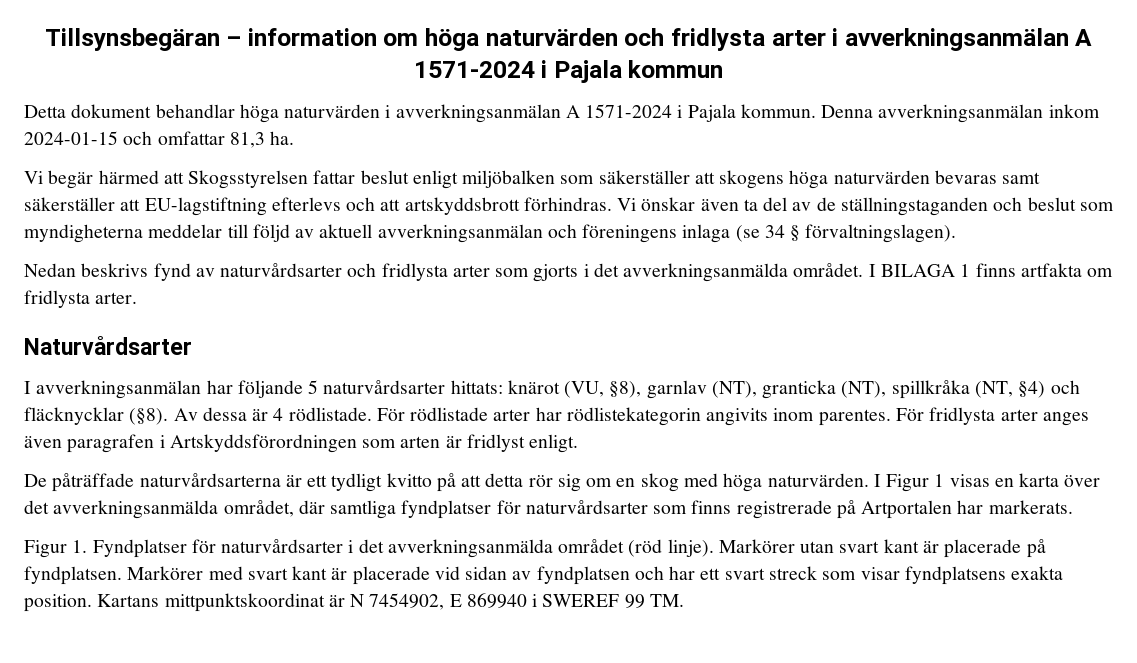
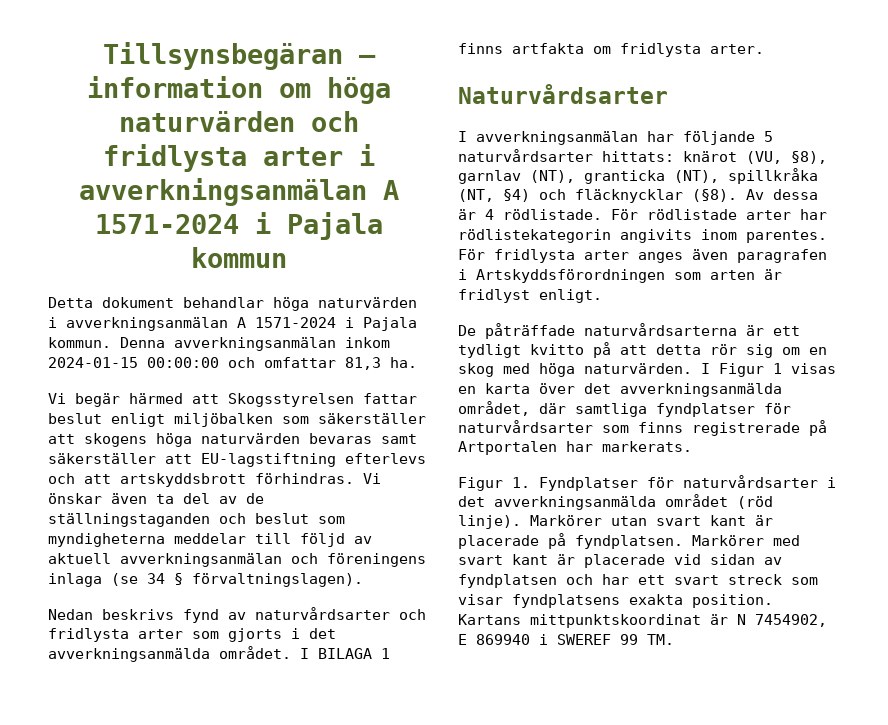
- Denna avverkningsanmälan inkom 2024-01-15 och omfattar 81,3 ha.
+ Denna avverkningsanmälan inkom 2024-01-15 00:00:00 och omfattar 81,3 ha.

